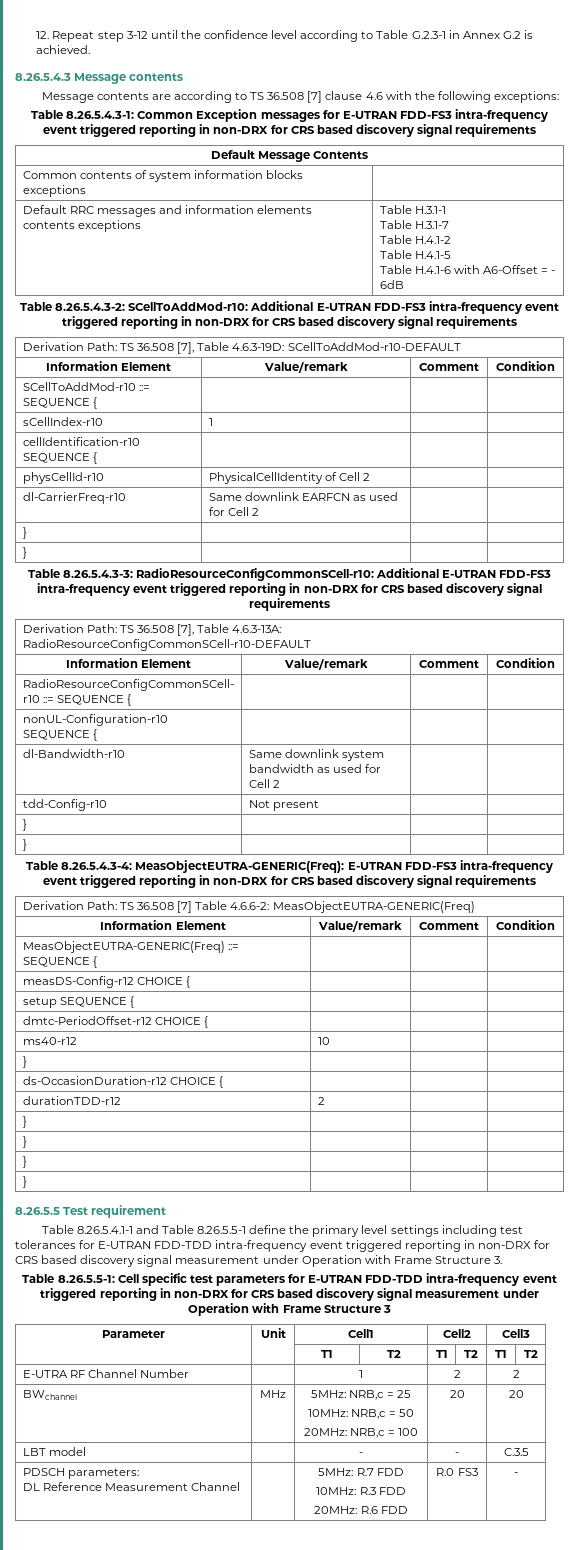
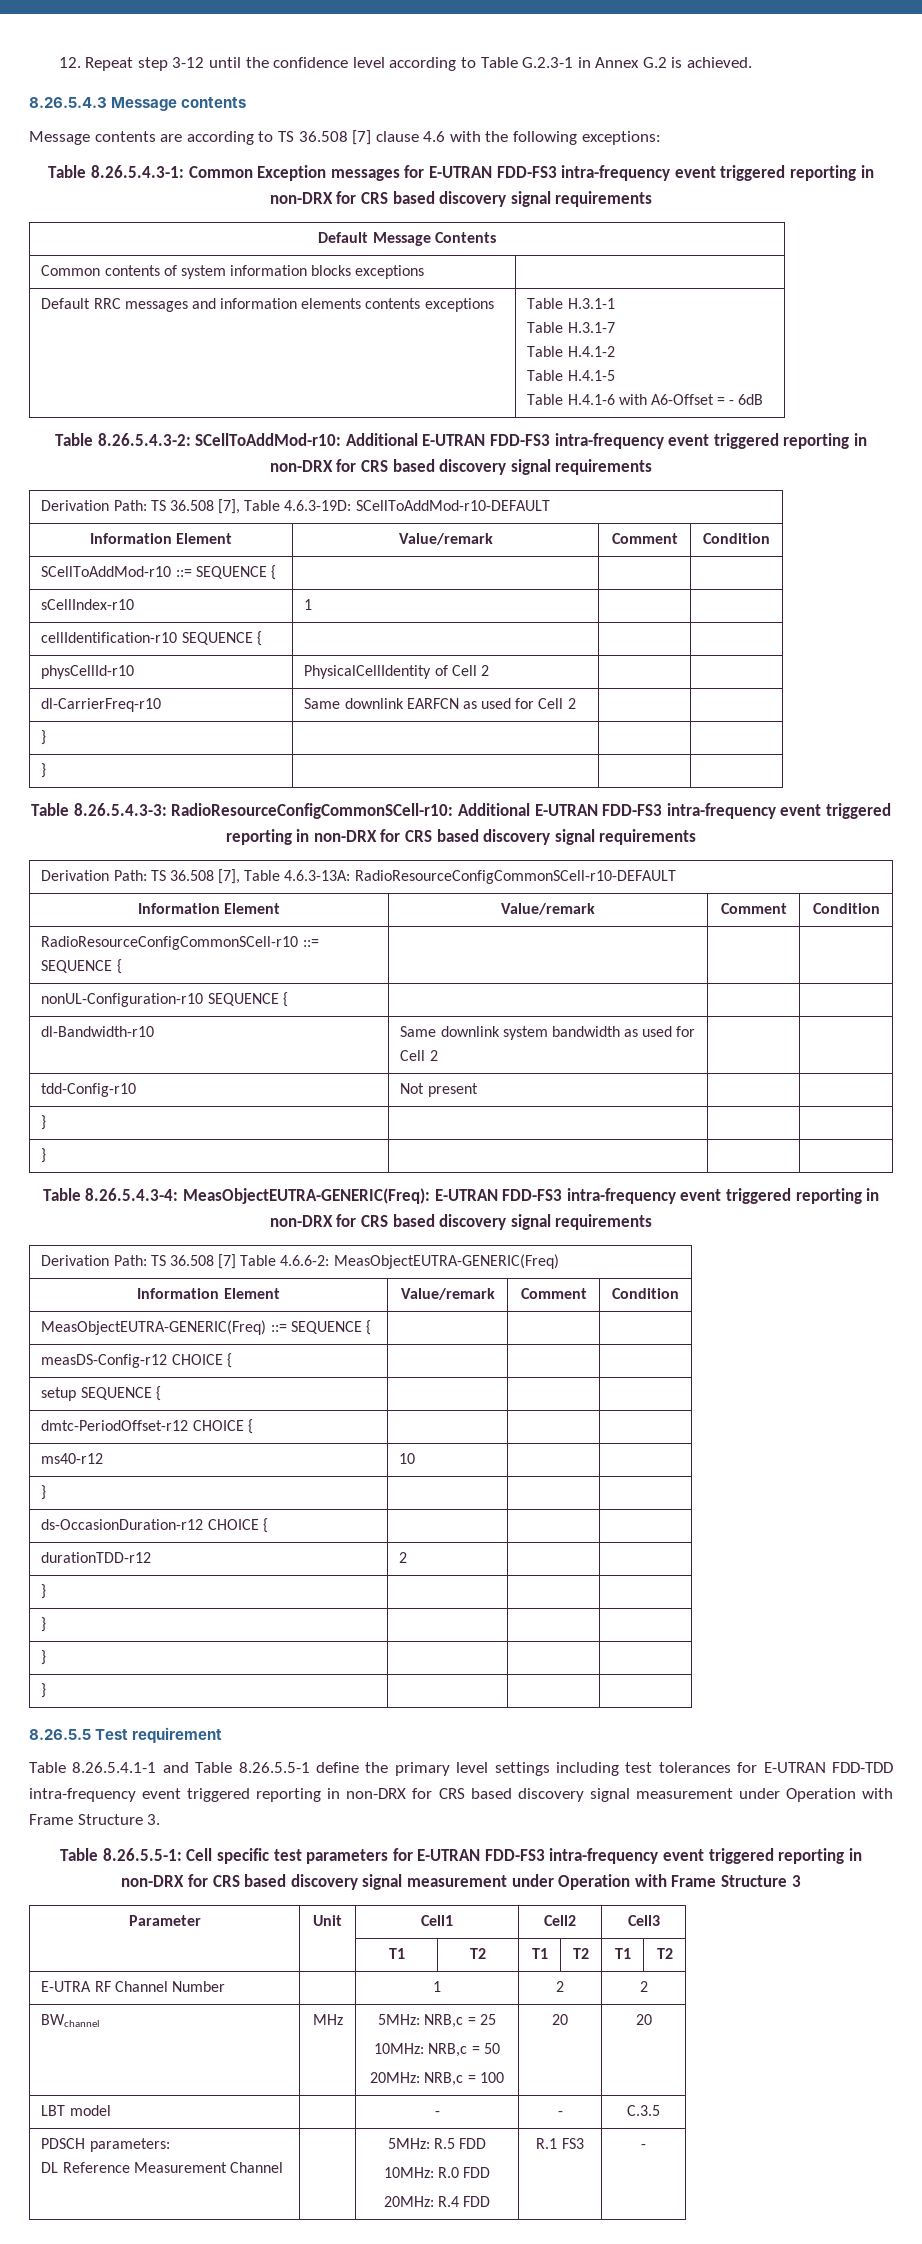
- Table 8.26.5.5-1: Cell specific test parameters for E-UTRAN FDD-TDD intra-frequency event triggered reporting in non-DRX for CRS based discovery signal measurement under Operation with Frame Structure 3
+ Table 8.26.5.5-1: Cell specific test parameters for E-UTRAN FDD-FS3 intra-frequency event triggered reporting in non-DRX for CRS based discovery signal measurement under Operation with Frame Structure 3
  PDSCH parameters:
- DL Reference Measurement Channel | | 5MHz: R.7 FDD
- 10MHz: R.3 FDD
- 20MHz: R.6 FDD | R.0 FS3 | -
+ DL Reference Measurement Channel | | 5MHz: R.5 FDD
+ 10MHz: R.0 FDD
+ 20MHz: R.4 FDD | R.1 FS3 | -

